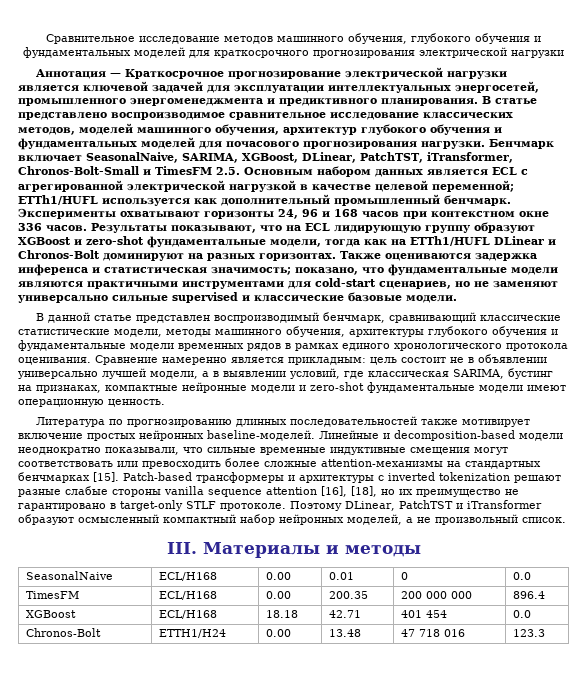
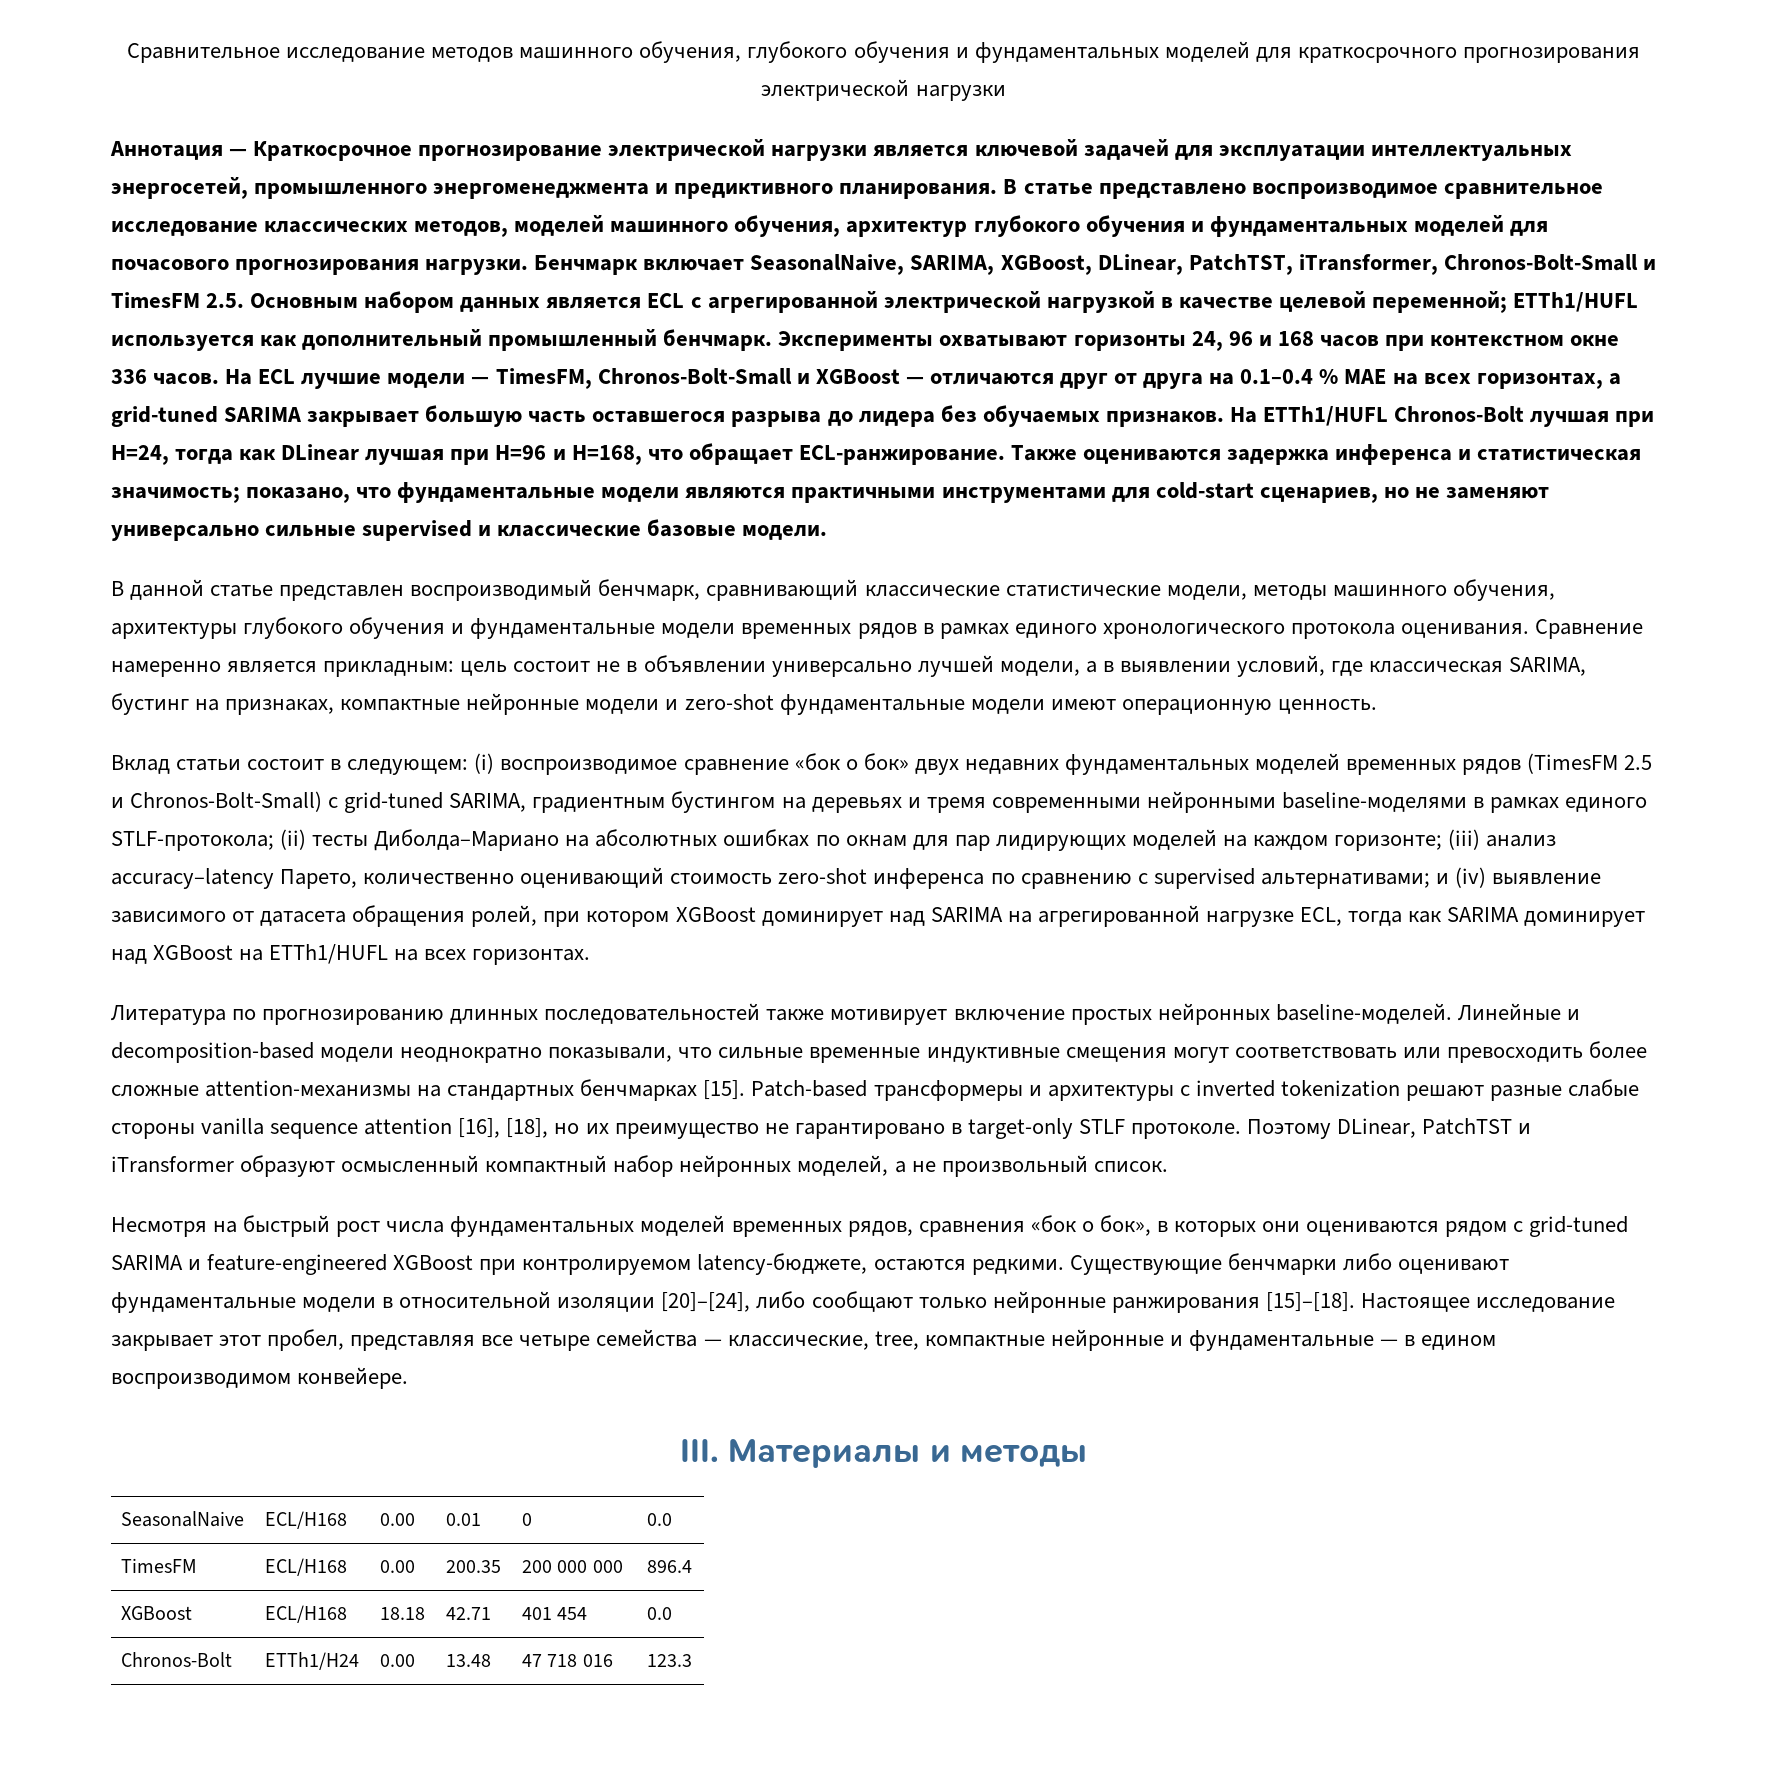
- Результаты показывают, что на ECL лидирующую группу образуют XGBoost и zero-shot фундаментальные модели, тогда как на ETTh1/HUFL DLinear и Chronos-Bolt доминируют на разных горизонтах.
+ На ECL лучшие модели — TimesFM, Chronos-Bolt-Small и XGBoost — отличаются друг от друга на 0.1–0.4 % MAE на всех горизонтах, а grid-tuned SARIMA закрывает большую часть оставшегося разрыва до лидера без обучаемых признаков. На ETTh1/HUFL Chronos-Bolt лучшая при H=24, тогда как DLinear лучшая при H=96 и H=168, что обращает ECL-ранжирование.
+ Вклад статьи состоит в следующем: (i) воспроизводимое сравнение «бок о бок» двух недавних фундаментальных моделей временных рядов (TimesFM 2.5 и Chronos-Bolt-Small) с grid-tuned SARIMA, градиентным бустингом на деревьях и тремя современными нейронными baseline-моделями в рамках единого STLF-протокола; (ii) тесты Диболда–Мариано на абсолютных ошибках по окнам для пар лидирующих моделей на каждом горизонте; (iii) анализ accuracy–latency Парето, количественно оценивающий стоимость zero-shot инференса по сравнению с supervised альтернативами; и (iv) выявление зависимого от датасета обращения ролей, при котором XGBoost доминирует над SARIMA на агрегированной нагрузке ECL, тогда как SARIMA доминирует над XGBoost на ETTh1/HUFL на всех горизонтах.
+ Несмотря на быстрый рост числа фундаментальных моделей временных рядов, сравнения «бок о бок», в которых они оцениваются рядом с grid-tuned SARIMA и feature-engineered XGBoost при контролируемом latency-бюджете, остаются редкими. Существующие бенчмарки либо оценивают фундаментальные модели в относительной изоляции [20]–[24], либо сообщают только нейронные ранжирования [15]–[18]. Настоящее исследование закрывает этот пробел, представляя все четыре семейства — классические, tree, компактные нейронные и фундаментальные — в едином воспроизводимом конвейере.
- Chronos-Bolt | ETTH1/H24 | 0.00 | 13.48 | 47 718 016 | 123.3
+ Chronos-Bolt | ETTh1/H24 | 0.00 | 13.48 | 47 718 016 | 123.3

